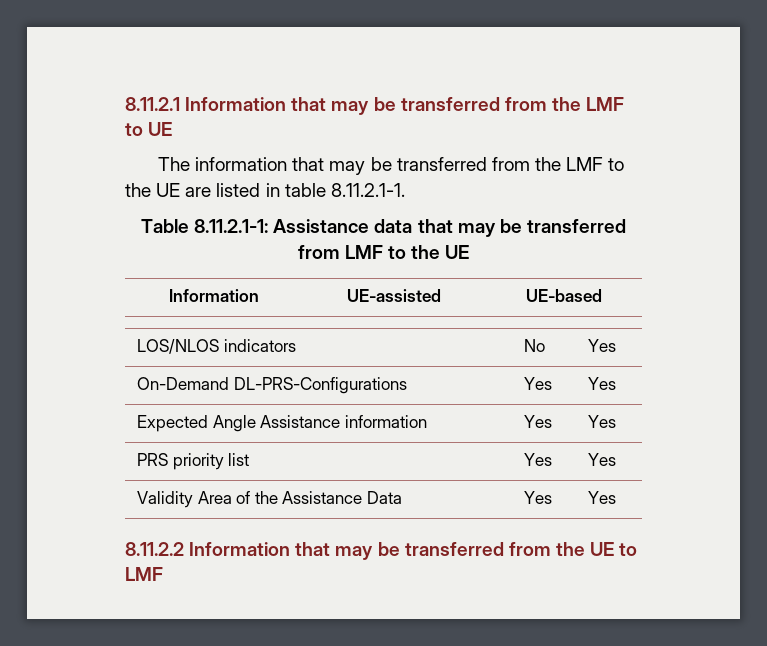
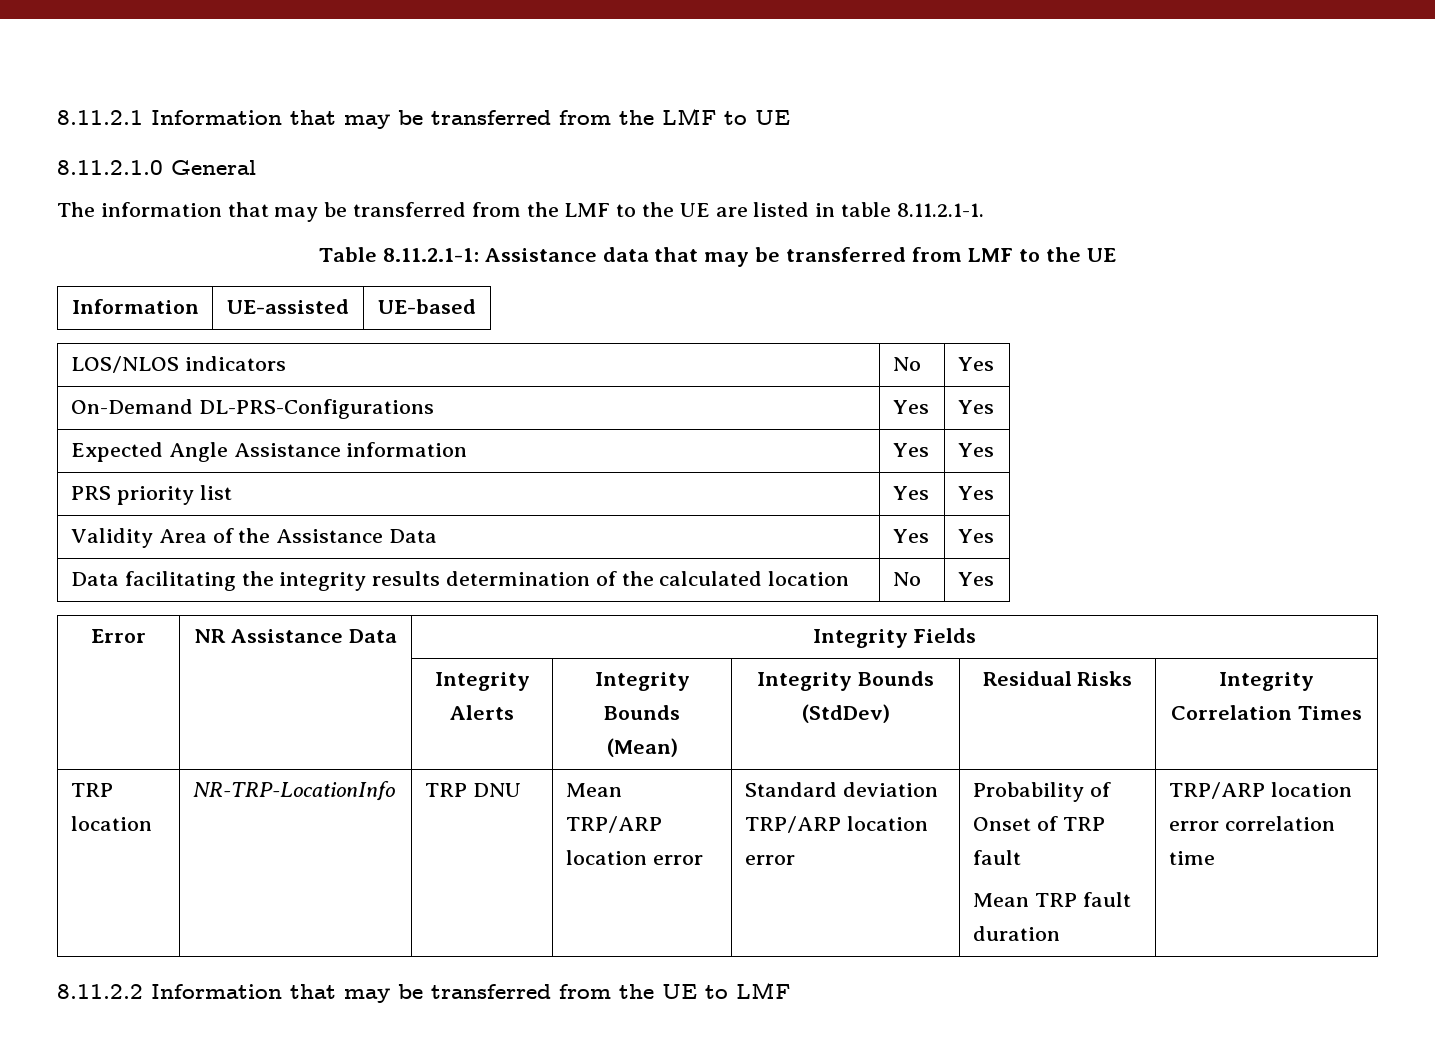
+ 8.11.2.1.0 General
+ Data facilitating the integrity results determination of the calculated location | No | Yes
+ Error | NR Assistance Data | Integrity Fields
+ | | Integrity Alerts | Integrity Bounds (Mean) | Integrity Bounds (StdDev) | Residual Risks | Integrity Correlation Times
+ TRP location | NR-TRP-LocationInfo | TRP DNU | Mean TRP/ARP location error | Standard deviation TRP/ARP location error | Probability of Onset of TRP fault
+ Mean TRP fault duration | TRP/ARP location error correlation time

